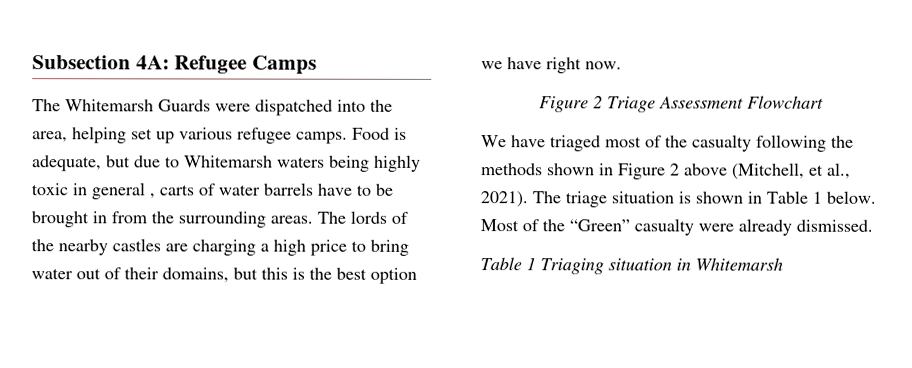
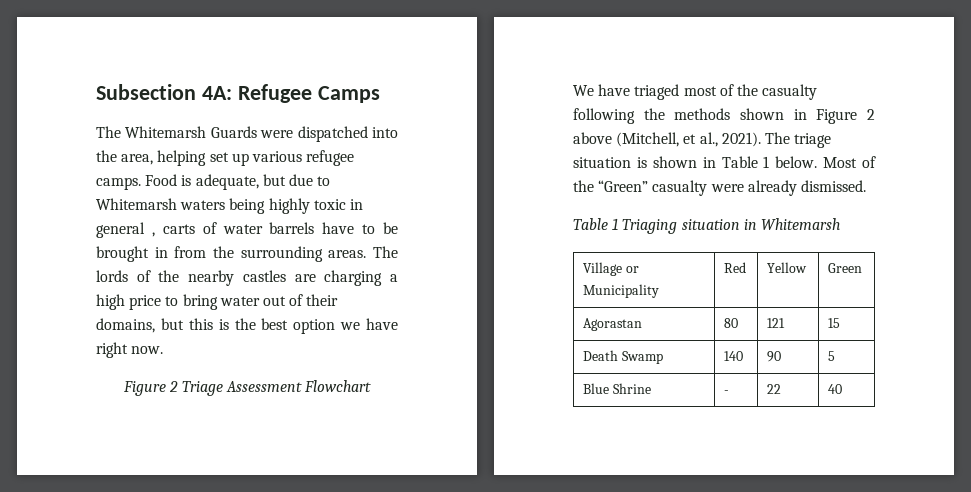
+ Village or Municipality | Red | Yellow | Green
+ Agorastan | 80 | 121 | 15
+ Death Swamp | 140 | 90 | 5
+ Blue Shrine | - | 22 | 40

